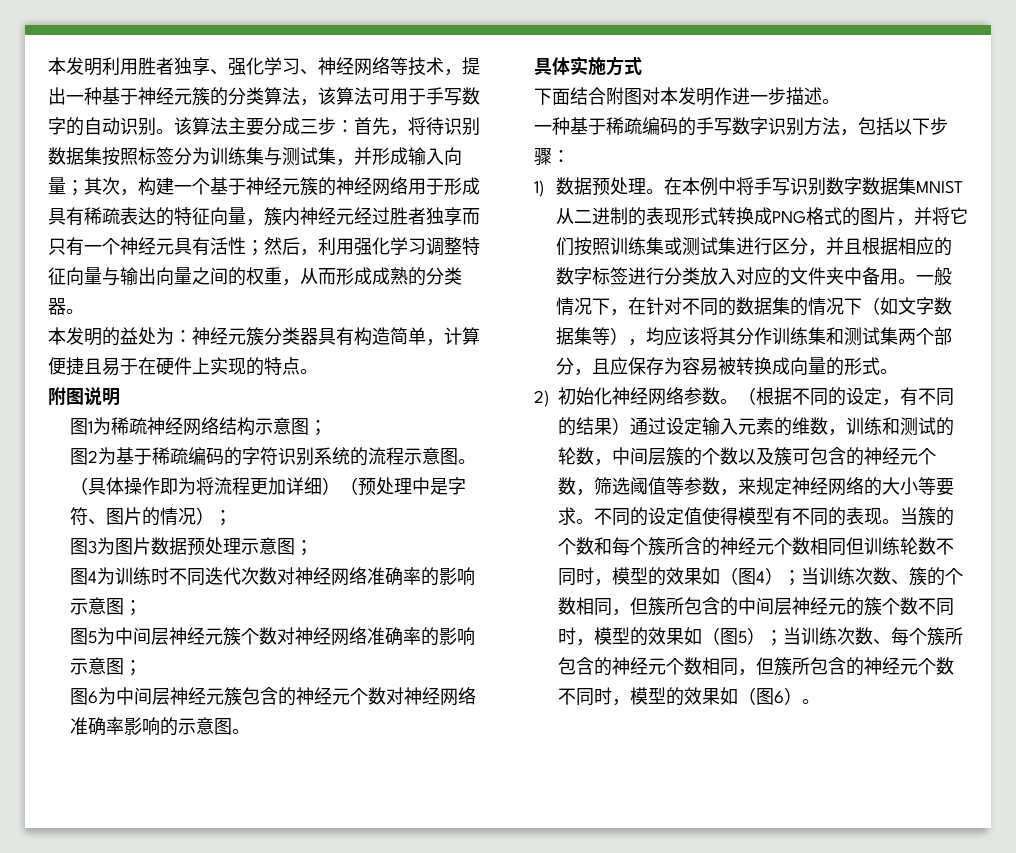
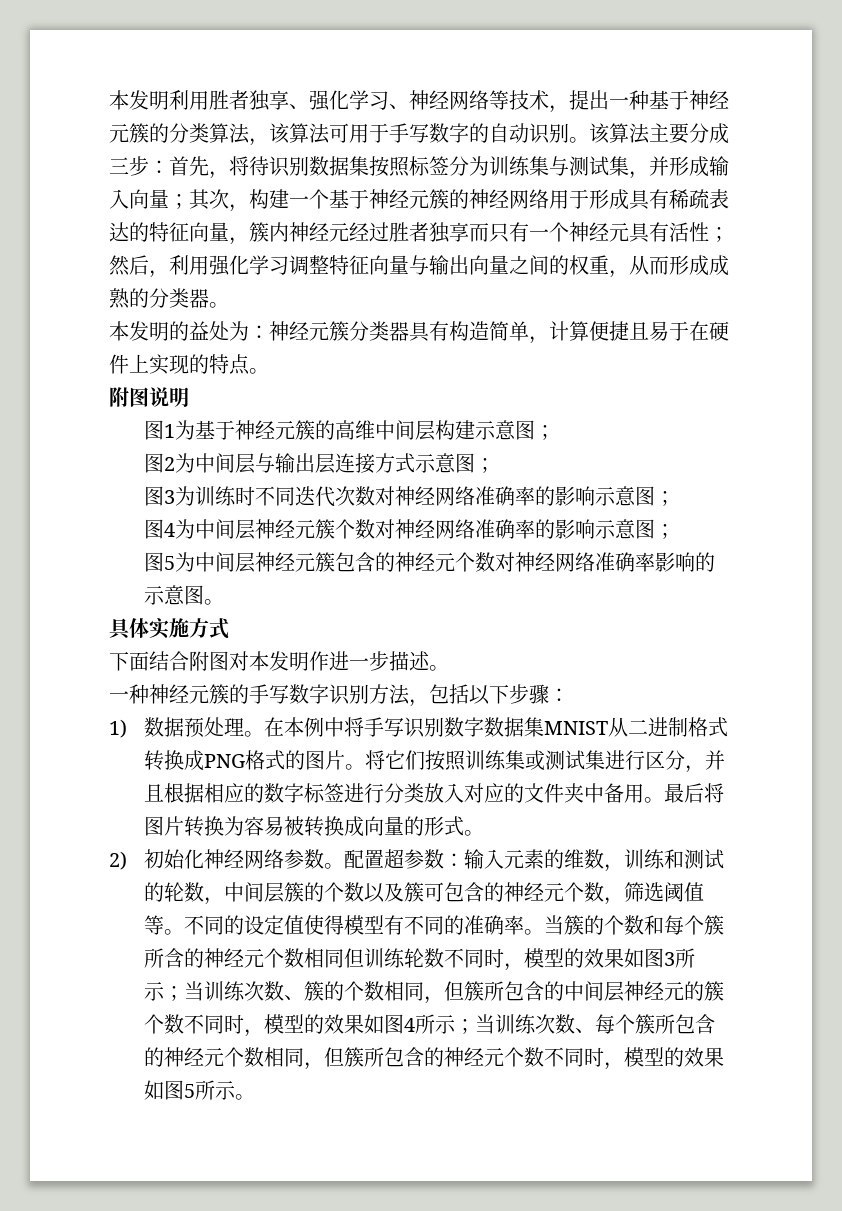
- 图1为稀疏神经网络结构示意图；
- 图2为基于稀疏编码的字符识别系统的流程示意图。（具体操作即为将流程更加详细）（预处理中是字符、图片的情况）；
- 图3为图片数据预处理示意图；
- 图4为训练时不同迭代次数对神经网络准确率的影响示意图；
+ 图1为基于神经元簇的高维中间层构建示意图；
+ 图2为中间层与输出层连接方式示意图；
+ 图3为训练时不同迭代次数对神经网络准确率的影响示意图；
- 图5为中间层神经元簇个数对神经网络准确率的影响示意图；
+ 图4为中间层神经元簇个数对神经网络准确率的影响示意图；
- 图6为中间层神经元簇包含的神经元个数对神经网络准确率影响的示意图。
+ 图5为中间层神经元簇包含的神经元个数对神经网络准确率影响的示意图。
- 一种基于稀疏编码的手写数字识别方法，包括以下步骤：
+ 一种神经元簇的手写数字识别方法，包括以下步骤：
- 在本例中将手写识别数字数据集MNIST从二进制的表现形式转换成PNG格式的图片，并将它们按照训练集或测试集进行区分，并且根据相应的数字标签进行分类放入对应的文件夹中备用。
+ 在本例中将手写识别数字数据集MNIST从二进制格式转换成PNG格式的图片。将它们按照训练集或测试集进行区分，并且根据相应的数字标签进行分类放入对应的文件夹中备用。
- 一般情况下，在针对不同的数据集的情况下（如文字数据集等），均应该将其分作训练集和测试集两个部分，且应保存为容易被转换成向量的形式。
+ 最后将图片转换为容易被转换成向量的形式。
- （根据不同的设定，有不同的结果）通过设定输入元素的维数，训练和测试的轮数，中间层簇的个数以及簇可包含的神经元个数，筛选阈值等参数，来规定神经网络的大小等要求。
+ 配置超参数：输入元素的维数，训练和测试的轮数，中间层簇的个数以及簇可包含的神经元个数，筛选阈值等。
- 不同的设定值使得模型有不同的表现。
+ 不同的设定值使得模型有不同的准确率。
- 当簇的个数和每个簇所含的神经元个数相同但训练轮数不同时，模型的效果如（图4）；当训练次数、簇的个数相同，但簇所包含的中间层神经元的簇个数不同时，模型的效果如（图5）；当训练次数、每个簇所包含的神经元个数相同，但簇所包含的神经元个数不同时，模型的效果如（图6）。
+ 当簇的个数和每个簇所含的神经元个数相同但训练轮数不同时，模型的效果如图3所示；当训练次数、簇的个数相同，但簇所包含的中间层神经元的簇个数不同时，模型的效果如图4所示；当训练次数、每个簇所包含的神经元个数相同，但簇所包含的神经元个数不同时，模型的效果如图5所示。

